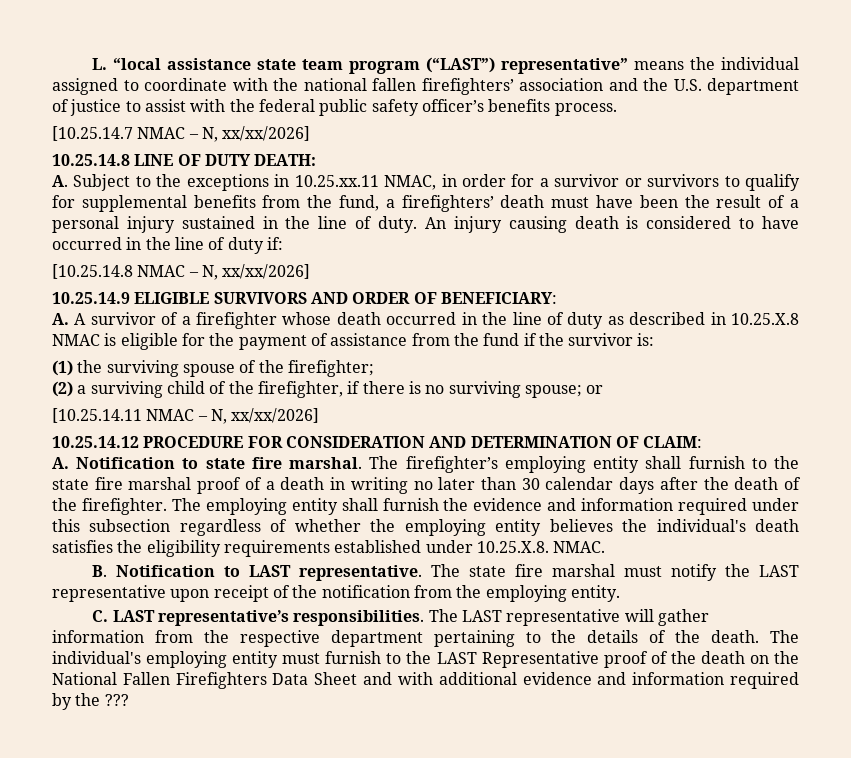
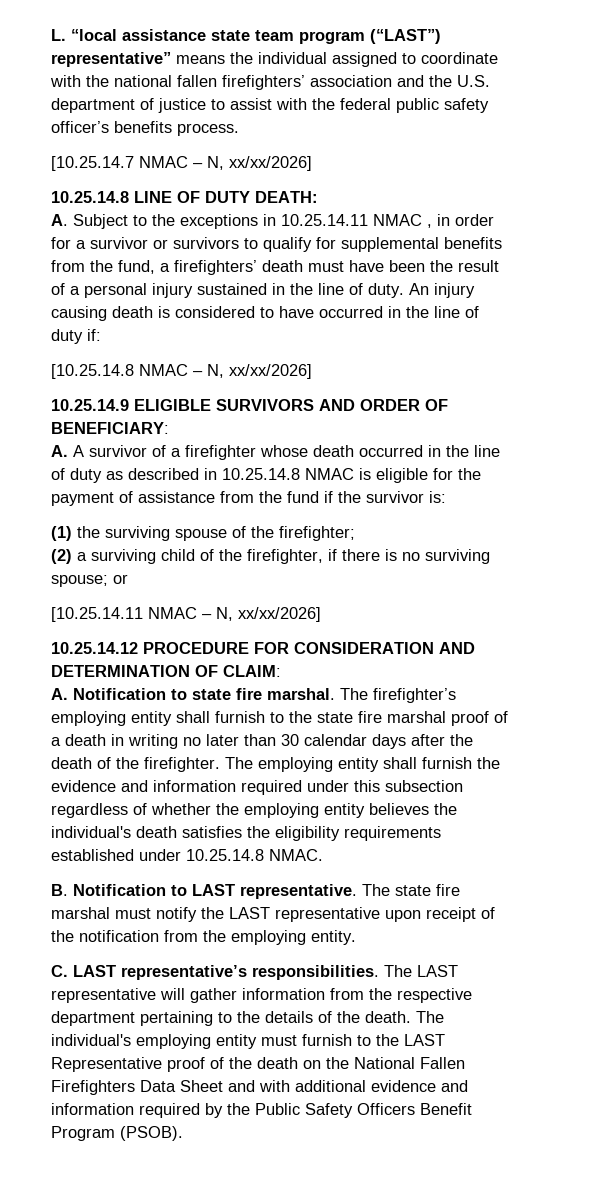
- A. Subject to the exceptions in 10.25.xx.11 NMAC, in order for a survivor or survivors to qualify for supplemental benefits from the fund, a firefighters’ death must have been the result of a personal injury sustained in the line of duty.
+ A. Subject to the exceptions in 10.25.14.11 NMAC , in order for a survivor or survivors to qualify for supplemental benefits from the fund, a firefighters’ death must have been the result of a personal injury sustained in the line of duty.
- A. A survivor of a firefighter whose death occurred in the line of duty as described in 10.25.X.8 NMAC is eligible for the payment of assistance from the fund if the survivor is:
+ A. A survivor of a firefighter whose death occurred in the line of duty as described in 10.25.14.8 NMAC is eligible for the payment of assistance from the fund if the survivor is:
- The employing entity shall furnish the evidence and information required under this subsection regardless of whether the employing entity believes the individual's death satisfies the eligibility requirements established under 10.25.X.8. NMAC.
+ The employing entity shall furnish the evidence and information required under this subsection regardless of whether the employing entity believes the individual's death satisfies the eligibility requirements established under 10.25.14.8 NMAC.
- The individual's employing entity must furnish to the LAST Representative proof of the death on the National Fallen Firefighters Data Sheet and with additional evidence and information required by the ???
+ The individual's employing entity must furnish to the LAST Representative proof of the death on the National Fallen Firefighters Data Sheet and with additional evidence and information required by the Public Safety Officers Benefit Program (PSOB).

